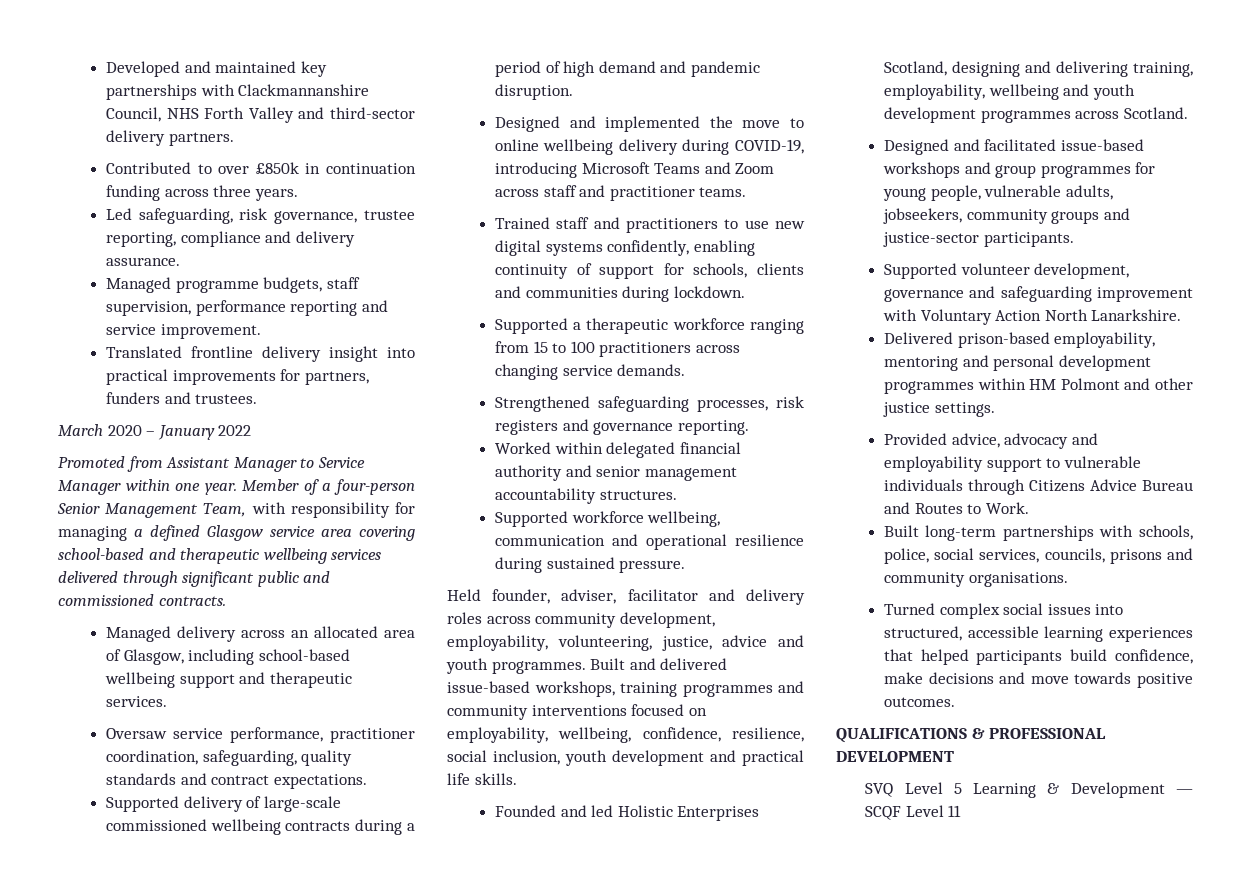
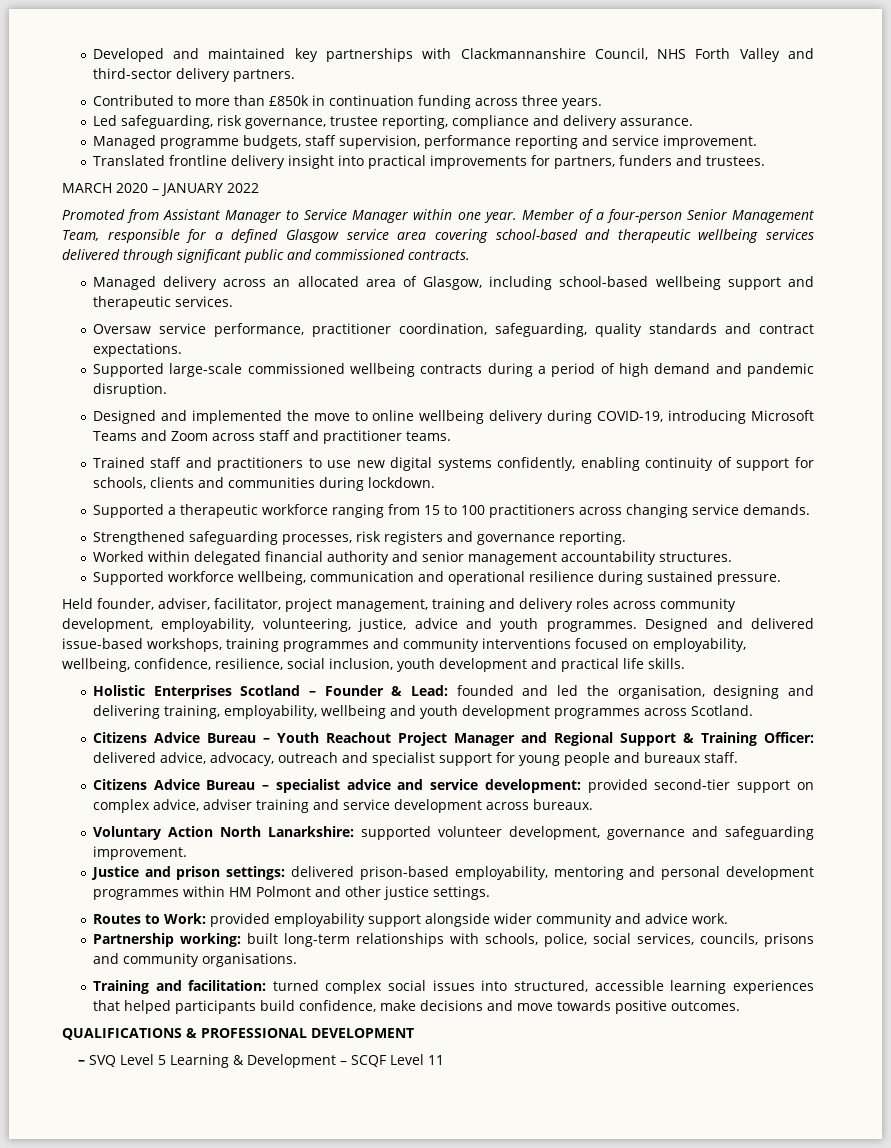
- Contributed to over £850k in continuation funding across three years.
+ Contributed to more than £850k in continuation funding across three years.
- March 2020 – January 2022
+ MARCH 2020 – JANUARY 2022
- Member of a four-person Senior Management Team, with responsibility for managing a defined Glasgow service area covering school-based and therapeutic wellbeing services delivered through significant public and commissioned contracts.
+ Member of a four-person Senior Management Team, responsible for a defined Glasgow service area covering school-based and therapeutic wellbeing services delivered through significant public and commissioned contracts.
- Supported delivery of large-scale commissioned wellbeing contracts during a period of high demand and pandemic disruption.
+ Supported large-scale commissioned wellbeing contracts during a period of high demand and pandemic disruption.
- Held founder, adviser, facilitator and delivery roles across community development, employability, volunteering, justice, advice and youth programmes.
+ Held founder, adviser, facilitator, project management, training and delivery roles across community development, employability, volunteering, justice, advice and youth programmes.
- Built and delivered issue-based workshops, training programmes and community interventions focused on employability, wellbeing, confidence, resilience, social inclusion, youth development and practical life skills.
+ Designed and delivered issue-based workshops, training programmes and community interventions focused on employability, wellbeing, confidence, resilience, social inclusion, youth development and practical life skills.
- Founded and led Holistic Enterprises Scotland, designing and delivering training, employability, wellbeing and youth development programmes across Scotland.
+ Holistic Enterprises Scotland – Founder & Lead: founded and led the organisation, designing and delivering training, employability, wellbeing and youth development programmes across Scotland.
- Designed and facilitated issue-based workshops and group programmes for young people, vulnerable adults, jobseekers, community groups and justice-sector participants.
- Supported volunteer development, governance and safeguarding improvement with Voluntary Action North Lanarkshire.
- Delivered prison-based employability, mentoring and personal development programmes within HM Polmont and other justice settings.
+ Citizens Advice Bureau – Youth Reachout Project Manager and Regional Support & Training Officer: delivered advice, advocacy, outreach and specialist support for young people and bureaux staff.
+ Citizens Advice Bureau – specialist advice and service development: provided second-tier support on complex advice, adviser training and service development across bureaux.
+ Voluntary Action North Lanarkshire: supported volunteer development, governance and safeguarding improvement.
+ Justice and prison settings: delivered prison-based employability, mentoring and personal development programmes within HM Polmont and other justice settings.
- Provided advice, advocacy and employability support to vulnerable individuals through Citizens Advice Bureau and Routes to Work.
- Built long-term partnerships with schools, police, social services, councils, prisons and community organisations.
+ Routes to Work: provided employability support alongside wider community and advice work.
+ Partnership working: built long-term relationships with schools, police, social services, councils, prisons and community organisations.
- Turned complex social issues into structured, accessible learning experiences that helped participants build confidence, make decisions and move towards positive outcomes.
+ Training and facilitation: turned complex social issues into structured, accessible learning experiences that helped participants build confidence, make decisions and move towards positive outcomes.
- SVQ Level 5 Learning & Development — SCQF Level 11
+ – SVQ Level 5 Learning & Development – SCQF Level 11

